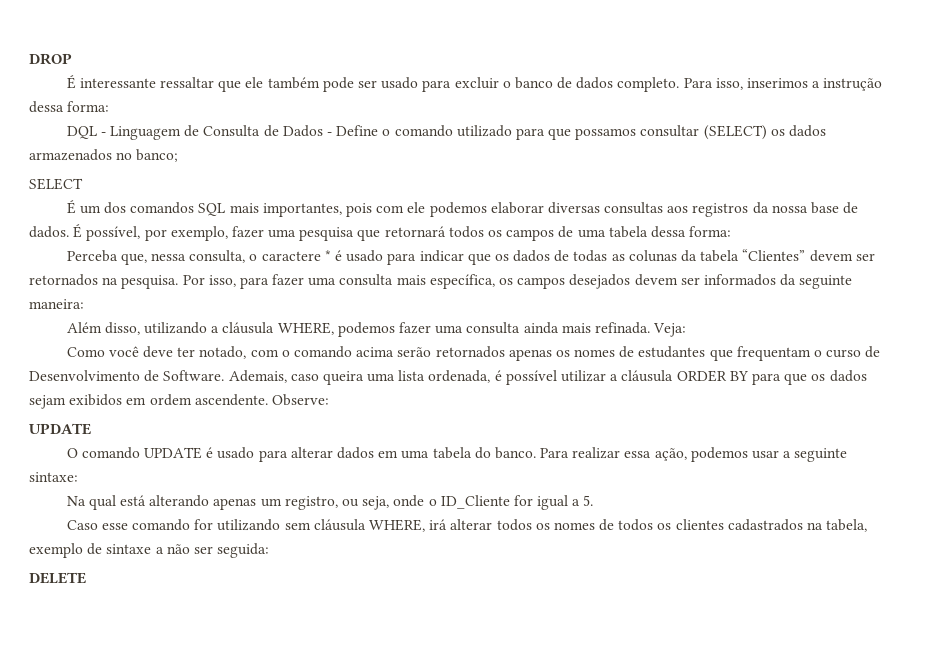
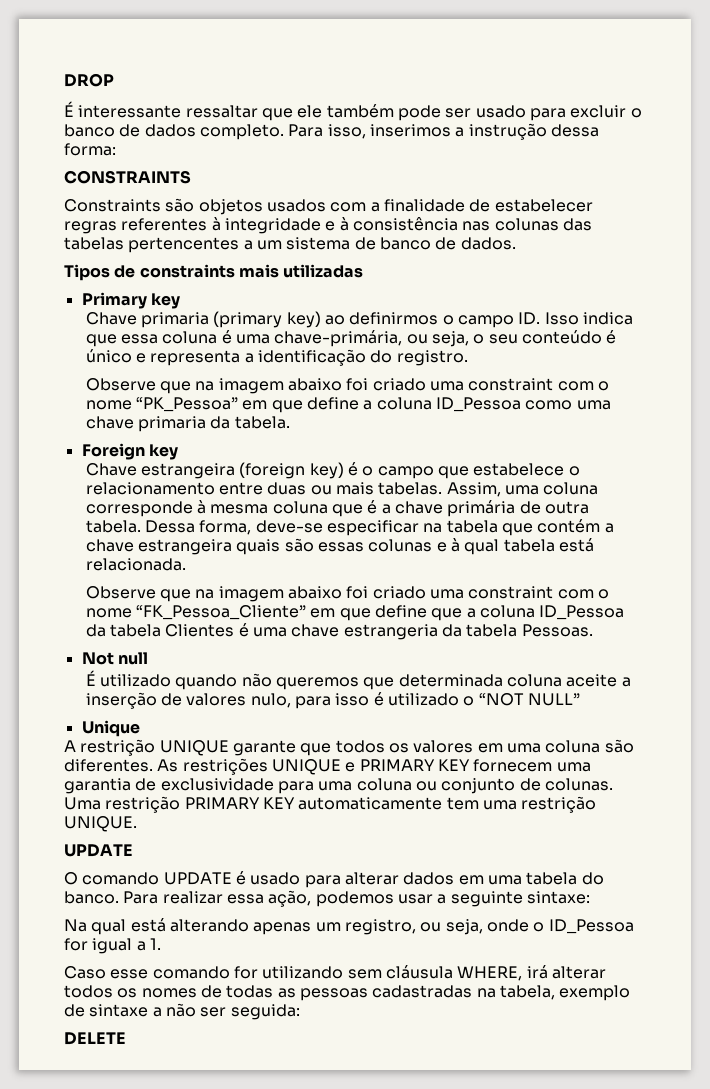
- DQL - Linguagem de Consulta de Dados - Define o comando utilizado para que possamos consultar (SELECT) os dados armazenados no banco;
- SELECT
- É um dos comandos SQL mais importantes, pois com ele podemos elaborar diversas consultas aos registros da nossa base de dados. É possível, por exemplo, fazer uma pesquisa que retornará todos os campos de uma tabela dessa forma:
- Perceba que, nessa consulta, o caractere * é usado para indicar que os dados de todas as colunas da tabela “Clientes” devem ser retornados na pesquisa. Por isso, para fazer uma consulta mais específica, os campos desejados devem ser informados da seguinte maneira:
- Além disso, utilizando a cláusula WHERE, podemos fazer uma consulta ainda mais refinada. Veja:
- Como você deve ter notado, com o comando acima serão retornados apenas os nomes de estudantes que frequentam o curso de Desenvolvimento de Software. Ademais, caso queira uma lista ordenada, é possível utilizar a cláusula ORDER BY para que os dados sejam exibidos em ordem ascendente. Observe:
+ CONSTRAINTS
+ Constraints são objetos usados com a finalidade de estabelecer regras referentes à integridade e à consistência nas colunas das tabelas pertencentes a um sistema de banco de dados.
+ Tipos de constraints mais utilizadas
+ Primary key
+ Chave primaria (primary key) ao definirmos o campo ID. Isso indica que essa coluna é uma chave-primária, ou seja, o seu conteúdo é único e representa a identificação do registro.
+ Observe que na imagem abaixo foi criado uma constraint com o nome “PK_Pessoa” em que define a coluna ID_Pessoa como uma chave primaria da tabela.
+ Foreign key
+ Chave estrangeira (foreign key) é o campo que estabelece o relacionamento entre duas ou mais tabelas. Assim, uma coluna corresponde à mesma coluna que é a chave primária de outra tabela. Dessa forma, deve-se especificar na tabela que contém a chave estrangeira quais são essas colunas e à qual tabela está relacionada.
+ Observe que na imagem abaixo foi criado uma constraint com o nome “FK_Pessoa_Cliente” em que define que a coluna ID_Pessoa da tabela Clientes é uma chave estrangeria da tabela Pessoas.
+ Not null
+ É utilizado quando não queremos que determinada coluna aceite a inserção de valores nulo, para isso é utilizado o “NOT NULL”
+ Unique
+ A restrição UNIQUE garante que todos os valores em uma coluna são diferentes. As restrições UNIQUE e PRIMARY KEY fornecem uma garantia de exclusividade para uma coluna ou conjunto de colunas. Uma restrição PRIMARY KEY automaticamente tem uma restrição UNIQUE.
- Na qual está alterando apenas um registro, ou seja, onde o ID_Cliente for igual a 5.
+ Na qual está alterando apenas um registro, ou seja, onde o ID_Pessoa for igual a 1.
- Caso esse comando for utilizando sem cláusula WHERE, irá alterar todos os nomes de todos os clientes cadastrados na tabela, exemplo de sintaxe a não ser seguida:
+ Caso esse comando for utilizando sem cláusula WHERE, irá alterar todos os nomes de todas as pessoas cadastradas na tabela, exemplo de sintaxe a não ser seguida:

